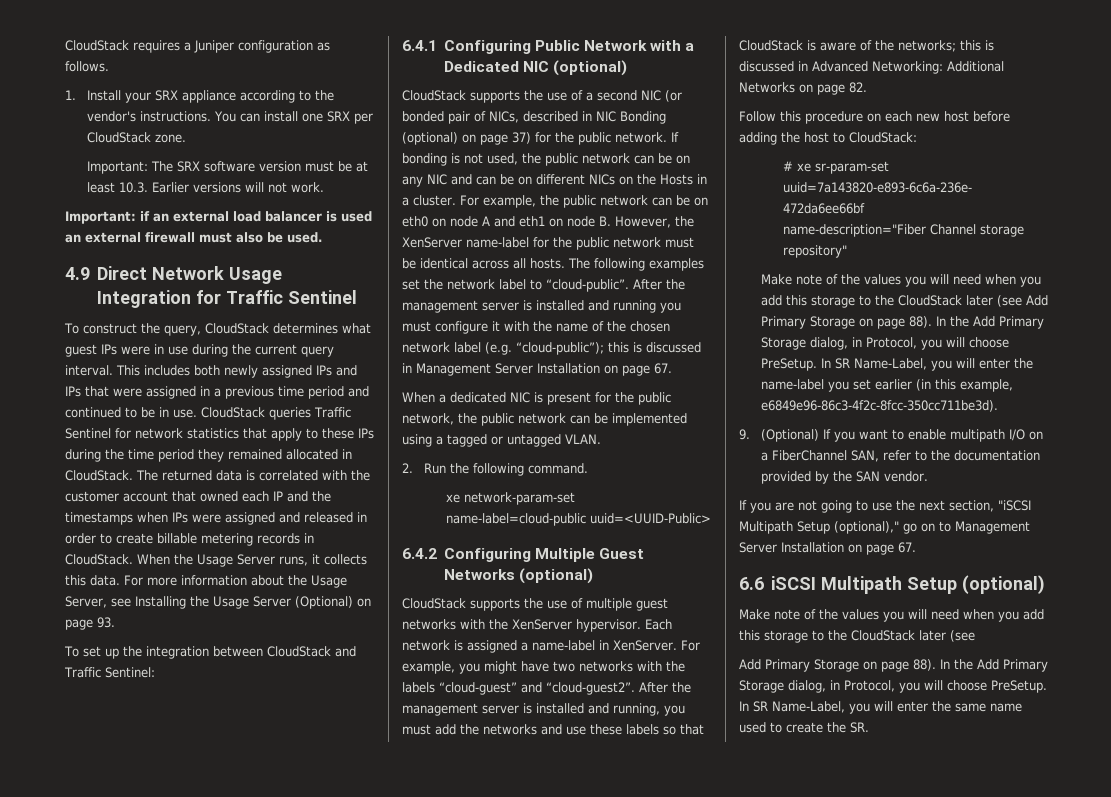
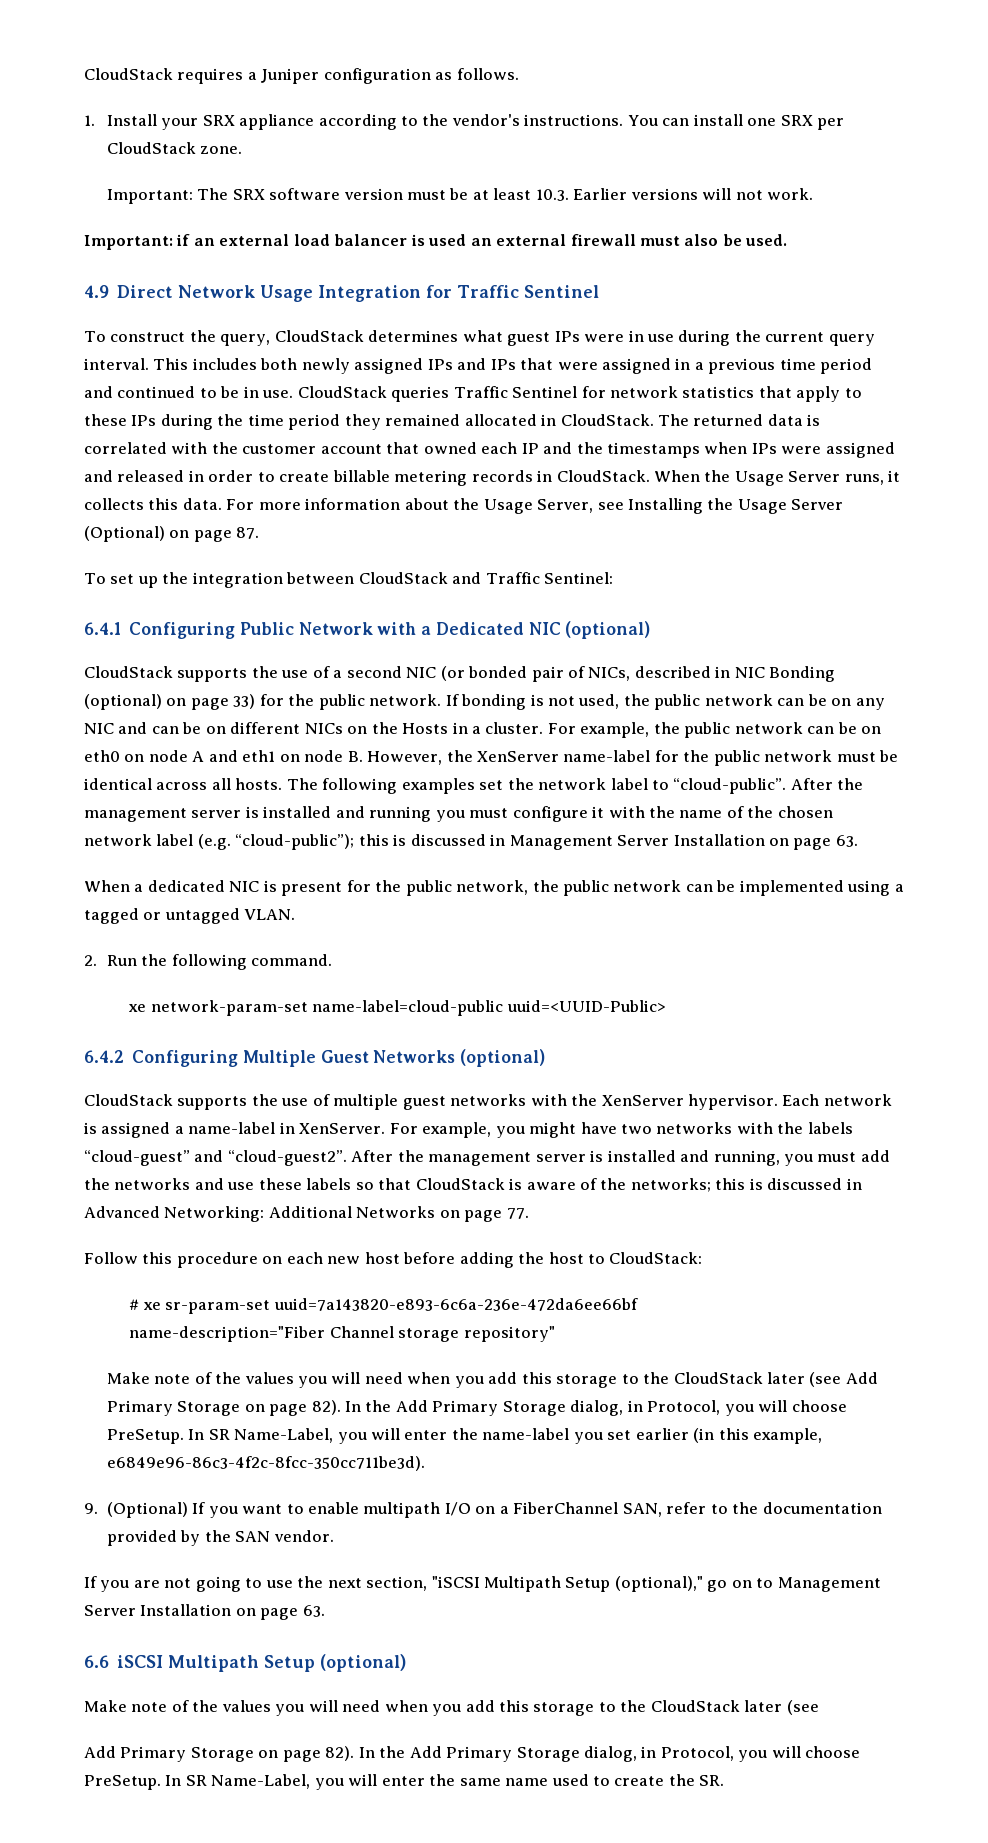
- For more information about the Usage Server, see Installing the Usage Server (Optional) on page 93.
+ For more information about the Usage Server, see Installing the Usage Server (Optional) on page 87.
- CloudStack supports the use of a second NIC (or bonded pair of NICs, described in NIC Bonding (optional) on page 37) for the public network.
+ CloudStack supports the use of a second NIC (or bonded pair of NICs, described in NIC Bonding (optional) on page 33) for the public network.
- After the management server is installed and running you must configure it with the name of the chosen network label (e.g. “cloud-public”); this is discussed in Management Server Installation on page 67.
+ After the management server is installed and running you must configure it with the name of the chosen network label (e.g. “cloud-public”); this is discussed in Management Server Installation on page 63.
- After the management server is installed and running, you must add the networks and use these labels so that CloudStack is aware of the networks; this is discussed in Advanced Networking: Additional Networks on page 82.
+ After the management server is installed and running, you must add the networks and use these labels so that CloudStack is aware of the networks; this is discussed in Advanced Networking: Additional Networks on page 77.
- Make note of the values you will need when you add this storage to the CloudStack later (see Add Primary Storage on page 88).
+ Make note of the values you will need when you add this storage to the CloudStack later (see Add Primary Storage on page 82).
- If you are not going to use the next section, "iSCSI Multipath Setup (optional)," go on to Management Server Installation on page 67.
+ If you are not going to use the next section, "iSCSI Multipath Setup (optional)," go on to Management Server Installation on page 63.
  6.6 iSCSI Multipath Setup (optional)
  Make note of the values you will need when you add this storage to the CloudStack later (see
- Add Primary Storage on page 88).
+ Add Primary Storage on page 82).

